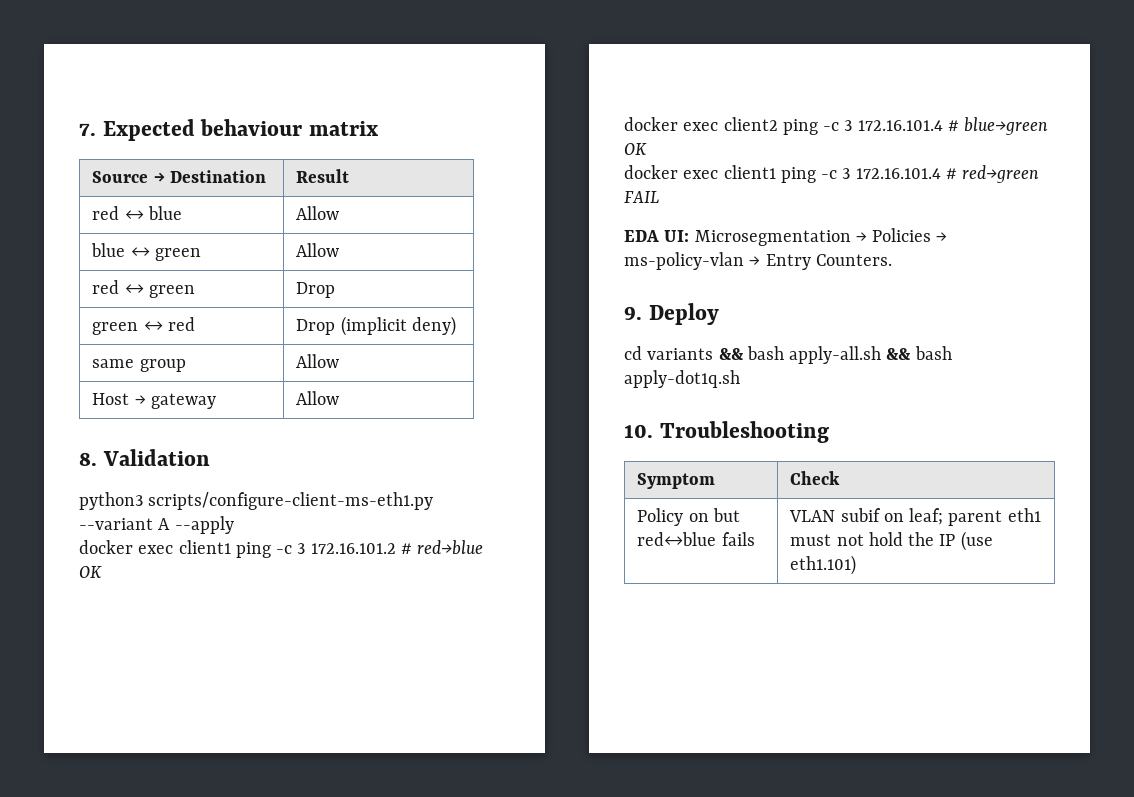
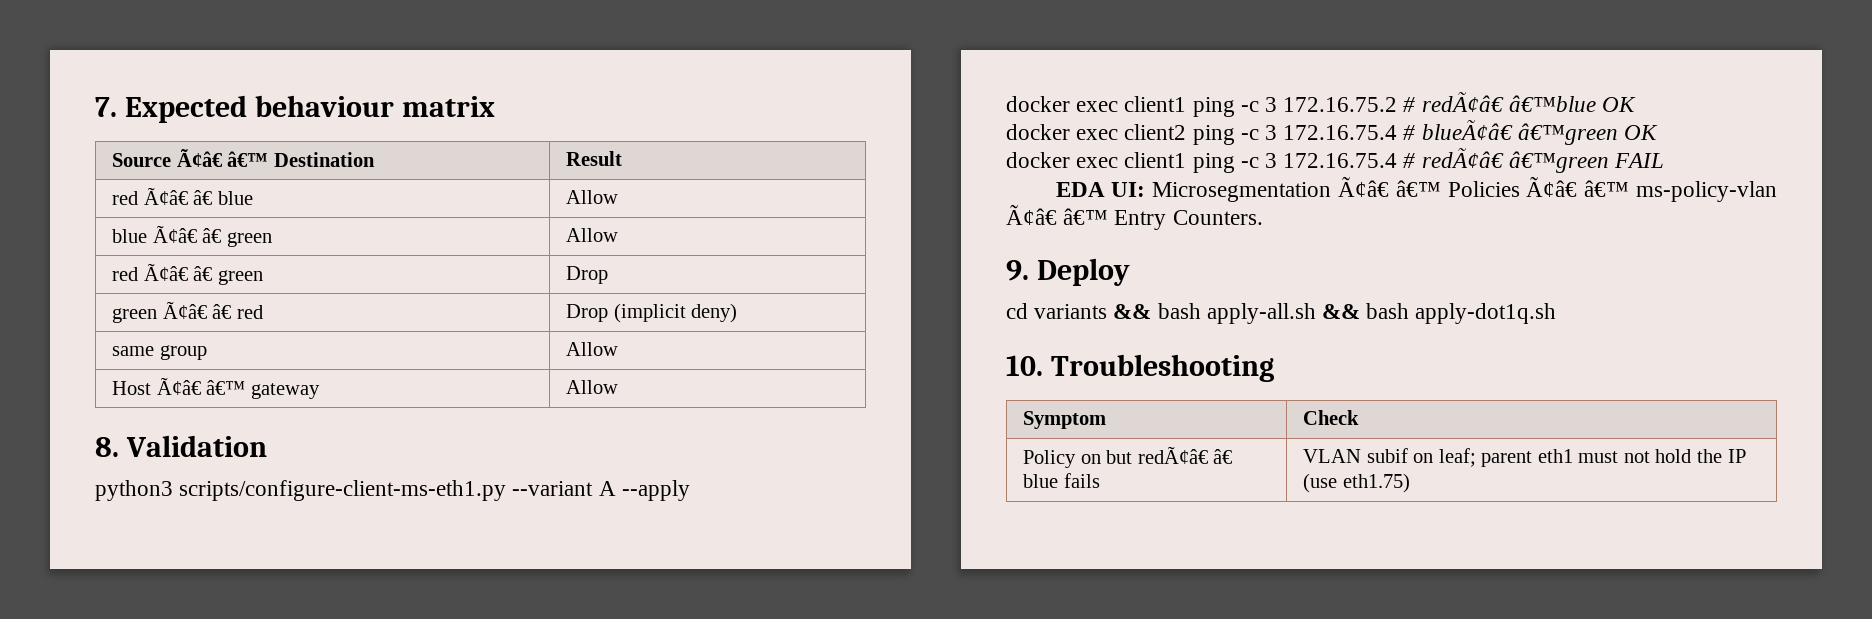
- Source → Destination | Result
+ Source Ã¢â€ â€™ Destination | Result
- red ↔ blue | Allow
+ red Ã¢â€ â€ blue | Allow
- blue ↔ green | Allow
+ blue Ã¢â€ â€ green | Allow
- red ↔ green | Drop
+ red Ã¢â€ â€ green | Drop
- green ↔ red | Drop (implicit deny)
+ green Ã¢â€ â€ red | Drop (implicit deny)
- Host → gateway | Allow
+ Host Ã¢â€ â€™ gateway | Allow
- docker exec client1 ping -c 3 172.16.101.2 # red→blue OK
+ docker exec client1 ping -c 3 172.16.75.2 # redÃ¢â€ â€™blue OK
- docker exec client2 ping -c 3 172.16.101.4 # blue→green OK
+ docker exec client2 ping -c 3 172.16.75.4 # blueÃ¢â€ â€™green OK
- docker exec client1 ping -c 3 172.16.101.4 # red→green FAIL
+ docker exec client1 ping -c 3 172.16.75.4 # redÃ¢â€ â€™green FAIL
- EDA UI: Microsegmentation → Policies → ms-policy-vlan → Entry Counters.
+ EDA UI: Microsegmentation Ã¢â€ â€™ Policies Ã¢â€ â€™ ms-policy-vlan Ã¢â€ â€™ Entry Counters.
- Policy on but red↔blue fails | VLAN subif on leaf; parent eth1 must not hold the IP (use eth1.101)
+ Policy on but redÃ¢â€ â€ blue fails | VLAN subif on leaf; parent eth1 must not hold the IP (use eth1.75)

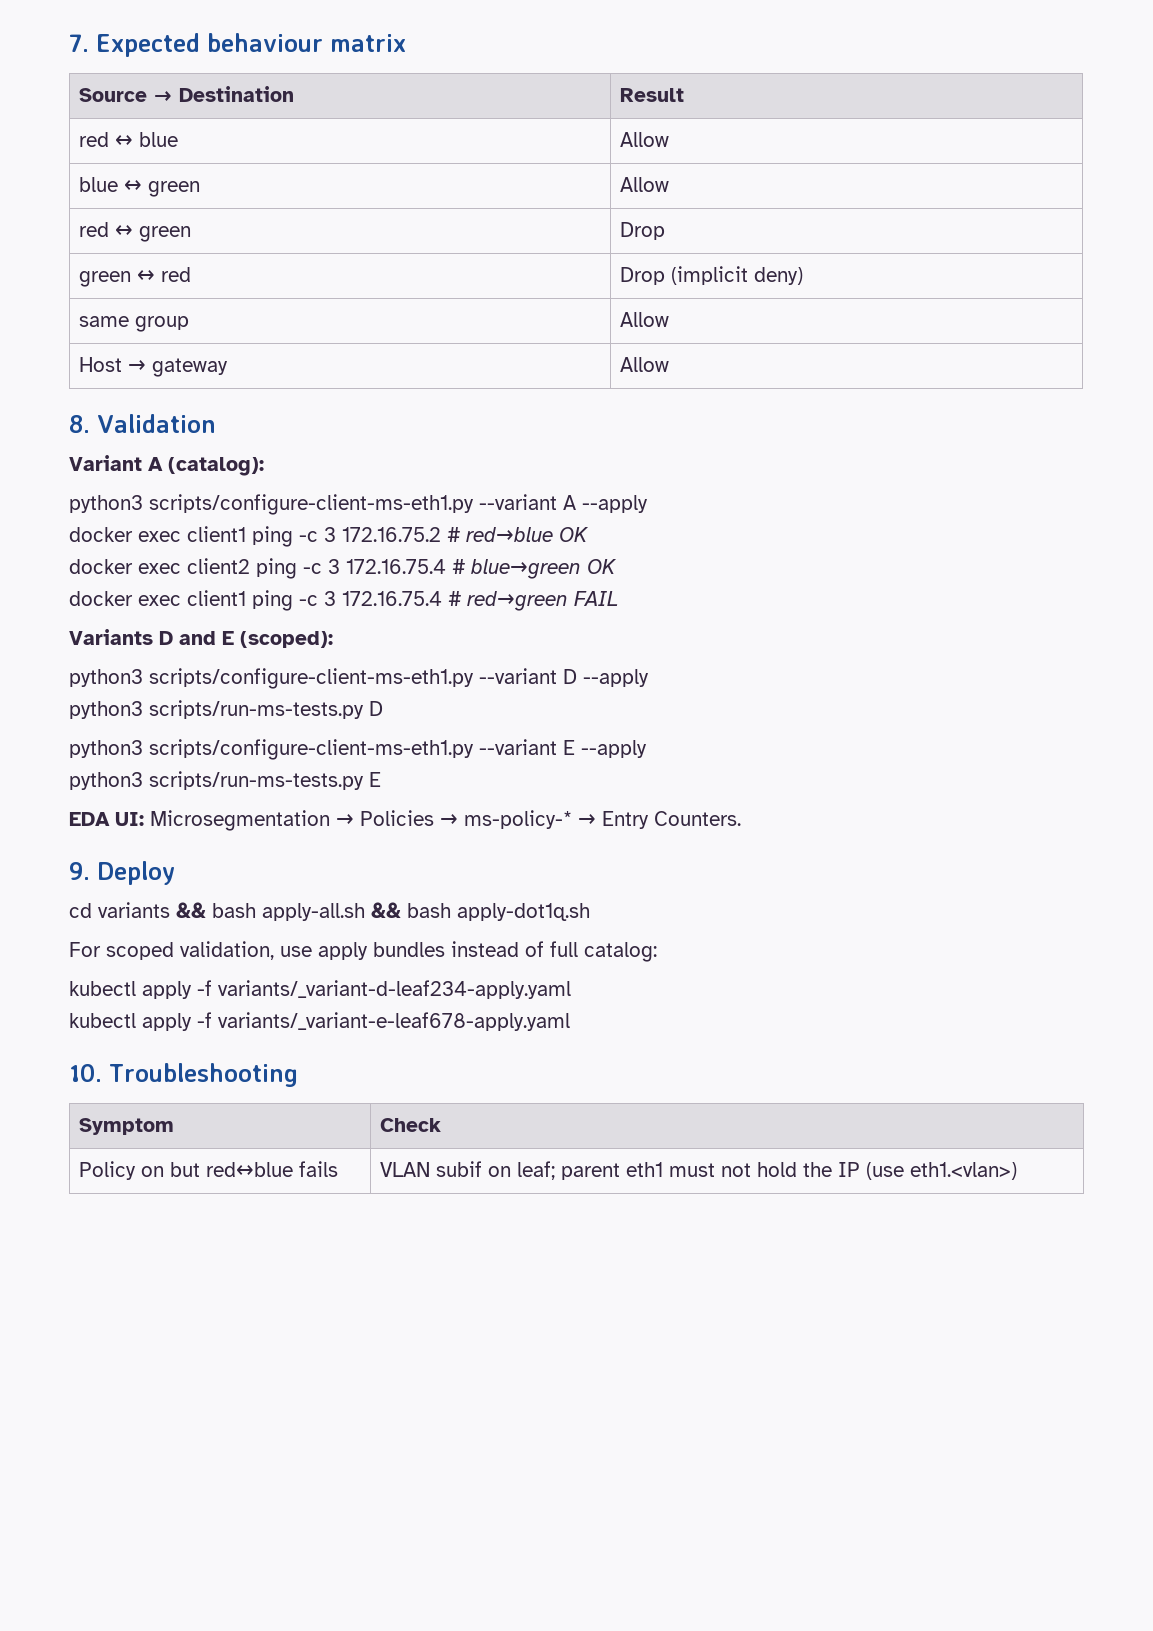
- Source Ã¢â€ â€™ Destination | Result
+ Source → Destination | Result
- red Ã¢â€ â€ blue | Allow
+ red ↔ blue | Allow
- blue Ã¢â€ â€ green | Allow
+ blue ↔ green | Allow
- red Ã¢â€ â€ green | Drop
+ red ↔ green | Drop
- green Ã¢â€ â€ red | Drop (implicit deny)
+ green ↔ red | Drop (implicit deny)
- Host Ã¢â€ â€™ gateway | Allow
+ Host → gateway | Allow
+ Variant A (catalog):
- docker exec client1 ping -c 3 172.16.75.2 # redÃ¢â€ â€™blue OK
+ docker exec client1 ping -c 3 172.16.75.2 # red→blue OK
- docker exec client2 ping -c 3 172.16.75.4 # blueÃ¢â€ â€™green OK
+ docker exec client2 ping -c 3 172.16.75.4 # blue→green OK
- docker exec client1 ping -c 3 172.16.75.4 # redÃ¢â€ â€™green FAIL
+ docker exec client1 ping -c 3 172.16.75.4 # red→green FAIL
- EDA UI: Microsegmentation Ã¢â€ â€™ Policies Ã¢â€ â€™ ms-policy-vlan Ã¢â€ â€™ Entry Counters.
+ Variants D and E (scoped):
+ python3 scripts/configure-client-ms-eth1.py --variant D --apply
+ python3 scripts/run-ms-tests.py D
+ python3 scripts/configure-client-ms-eth1.py --variant E --apply
+ python3 scripts/run-ms-tests.py E
+ EDA UI: Microsegmentation → Policies → ms-policy-* → Entry Counters.
+ For scoped validation, use apply bundles instead of full catalog:
+ kubectl apply -f variants/_variant-d-leaf234-apply.yaml
+ kubectl apply -f variants/_variant-e-leaf678-apply.yaml
- Policy on but redÃ¢â€ â€ blue fails | VLAN subif on leaf; parent eth1 must not hold the IP (use eth1.75)
+ Policy on but red↔blue fails | VLAN subif on leaf; parent eth1 must not hold the IP (use eth1.<vlan>)

